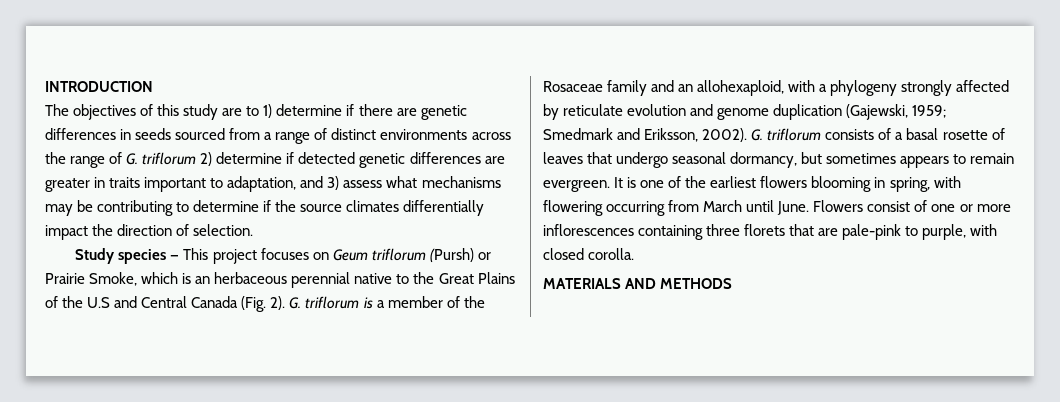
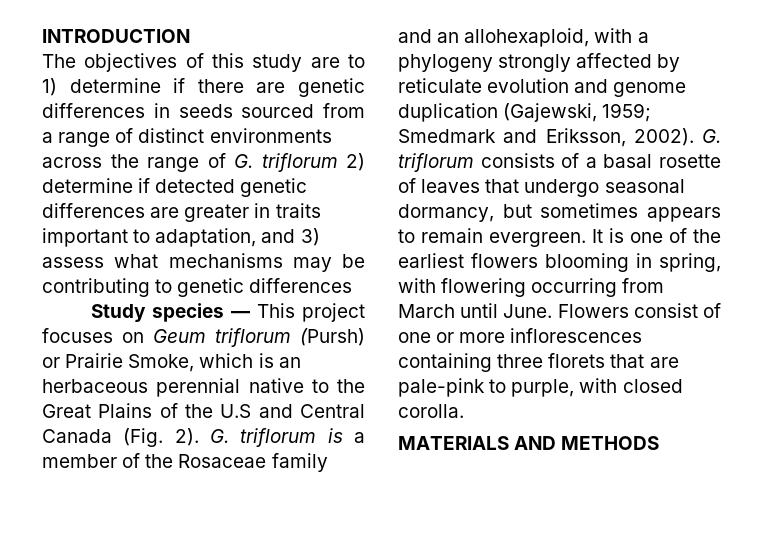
- The objectives of this study are to 1) determine if there are genetic differences in seeds sourced from a range of distinct environments across the range of G. triflorum 2) determine if detected genetic differences are greater in traits important to adaptation, and 3) assess what mechanisms may be contributing to determine if the source climates differentially impact the direction of selection.
+ The objectives of this study are to 1) determine if there are genetic differences in seeds sourced from a range of distinct environments across the range of G. triflorum 2) determine if detected genetic differences are greater in traits important to adaptation, and 3) assess what mechanisms may be contributing to genetic differences

